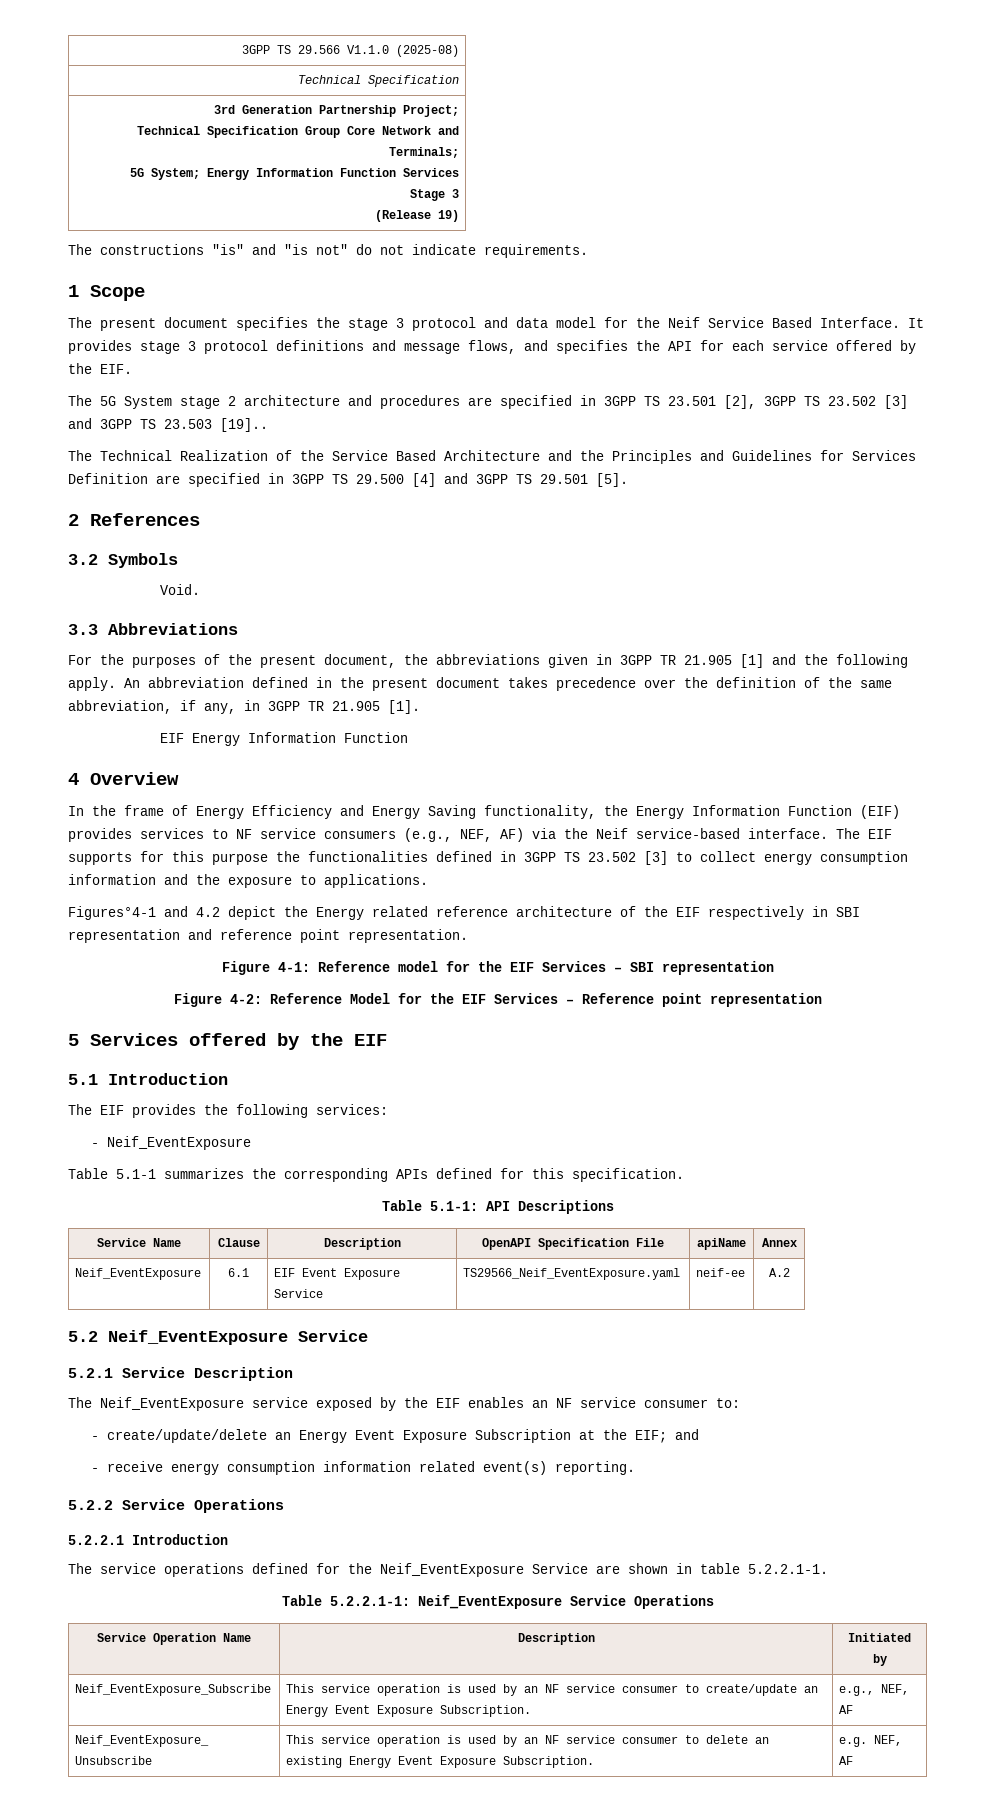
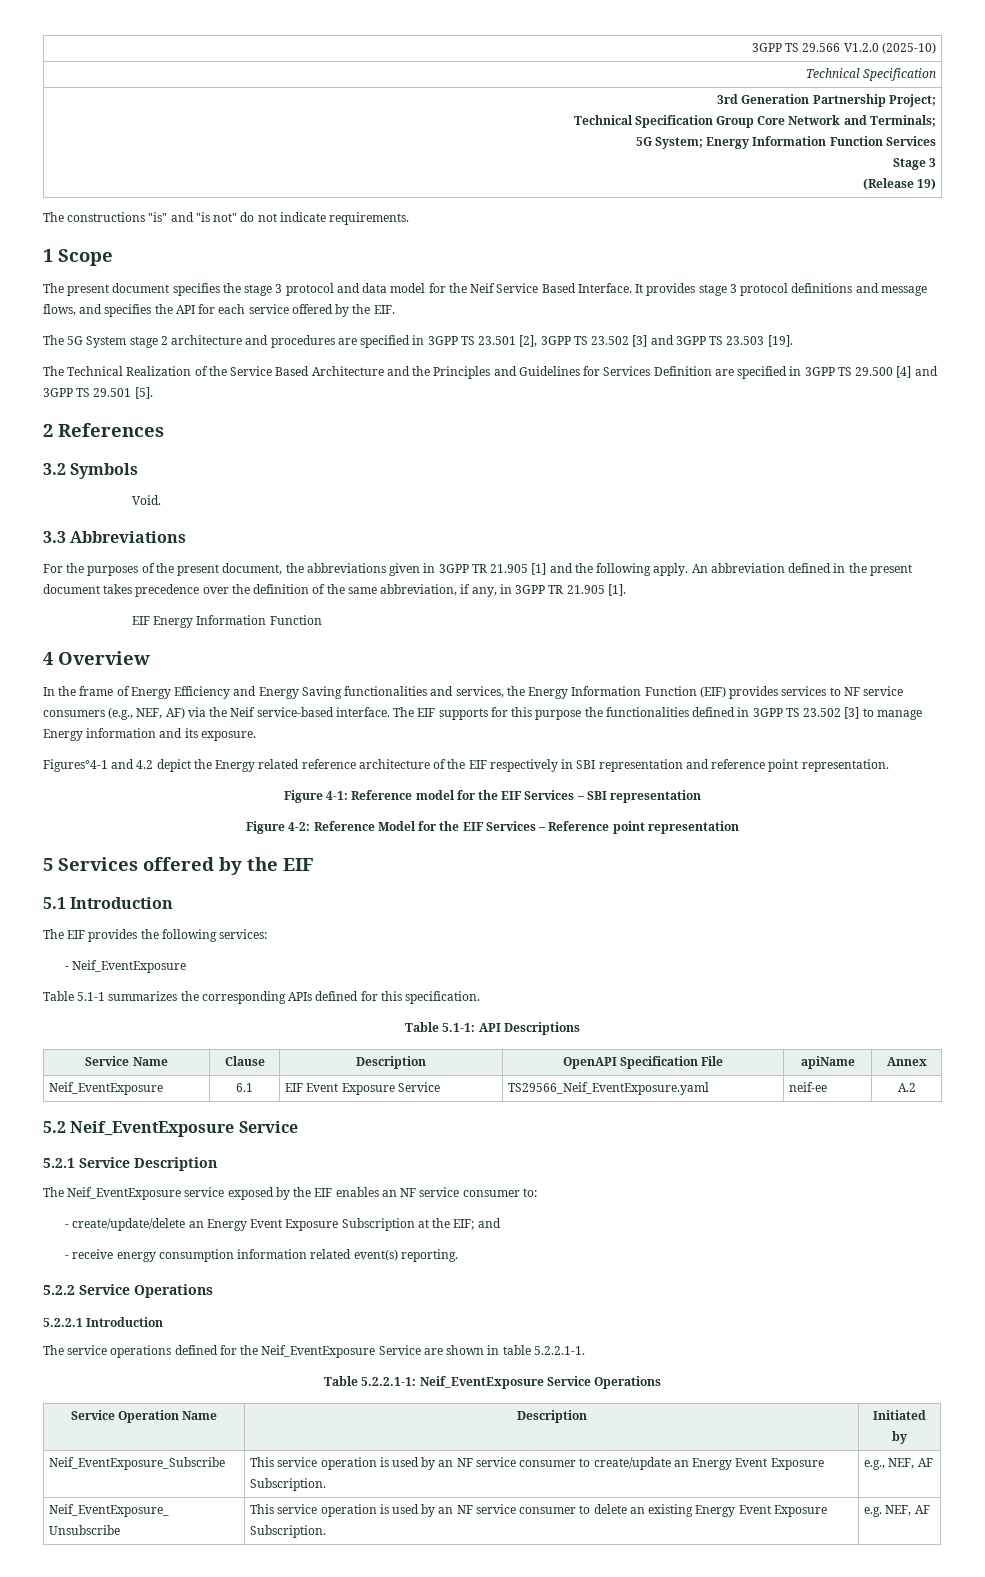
- 3GPP TS 29.566 V1.1.0 (2025-08)
+ 3GPP TS 29.566 V1.2.0 (2025-10)
- The 5G System stage 2 architecture and procedures are specified in 3GPP TS 23.501 [2], 3GPP TS 23.502 [3] and 3GPP TS 23.503 [19]..
+ The 5G System stage 2 architecture and procedures are specified in 3GPP TS 23.501 [2], 3GPP TS 23.502 [3] and 3GPP TS 23.503 [19].
- In the frame of Energy Efficiency and Energy Saving functionality, the Energy Information Function (EIF) provides services to NF service consumers (e.g., NEF, AF) via the Neif service-based interface.
+ In the frame of Energy Efficiency and Energy Saving functionalities and services, the Energy Information Function (EIF) provides services to NF service consumers (e.g., NEF, AF) via the Neif service-based interface.
- The EIF supports for this purpose the functionalities defined in 3GPP TS 23.502 [3] to collect energy consumption information and the exposure to applications.
+ The EIF supports for this purpose the functionalities defined in 3GPP TS 23.502 [3] to manage Energy information and its exposure.

